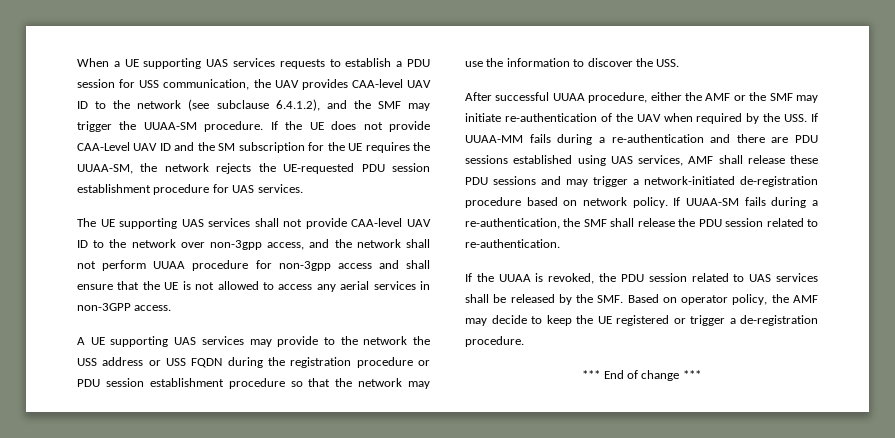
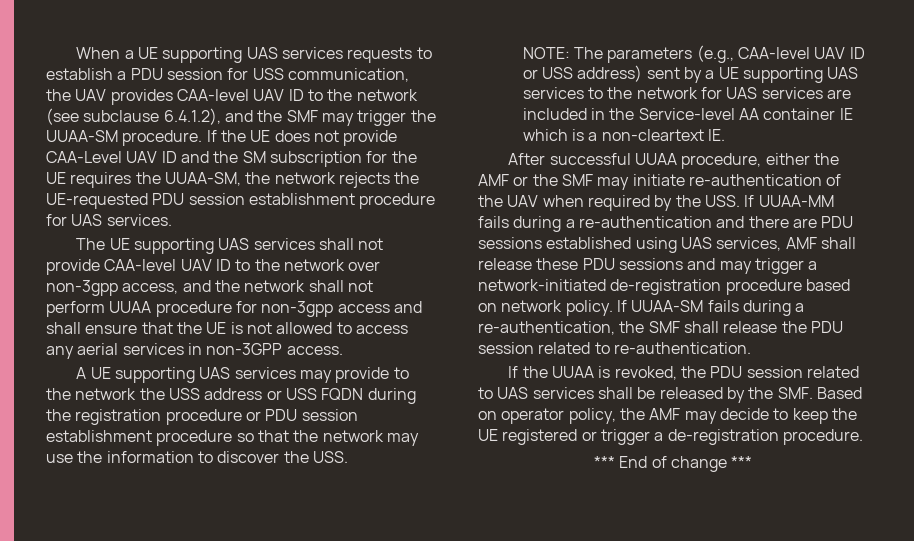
+ NOTE: The parameters (e.g., CAA-level UAV ID or USS address) sent by a UE supporting UAS services to the network for UAS services are included in the Service-level AA container IE which is a non-cleartext IE.

